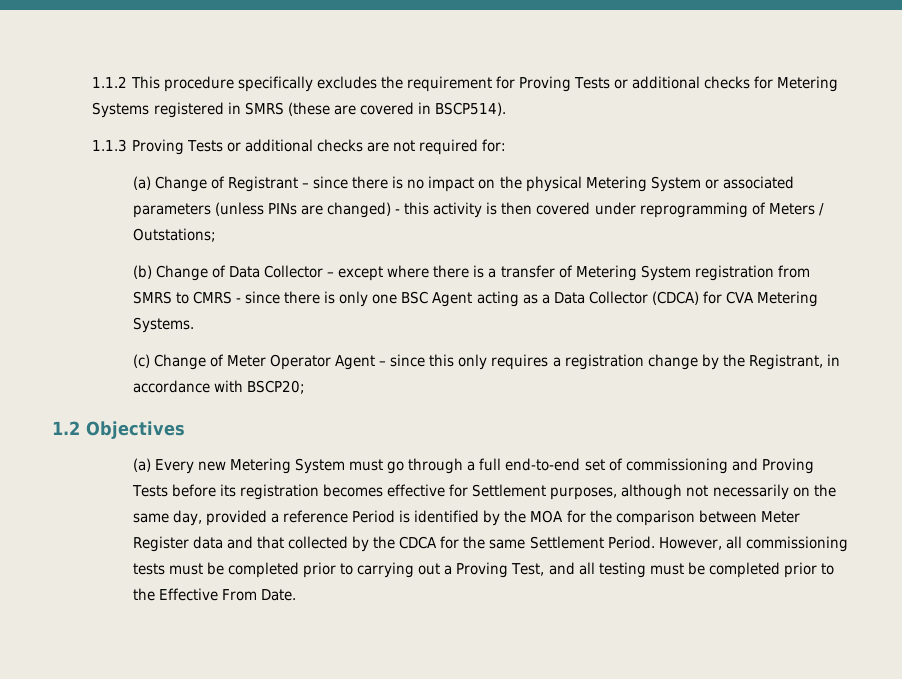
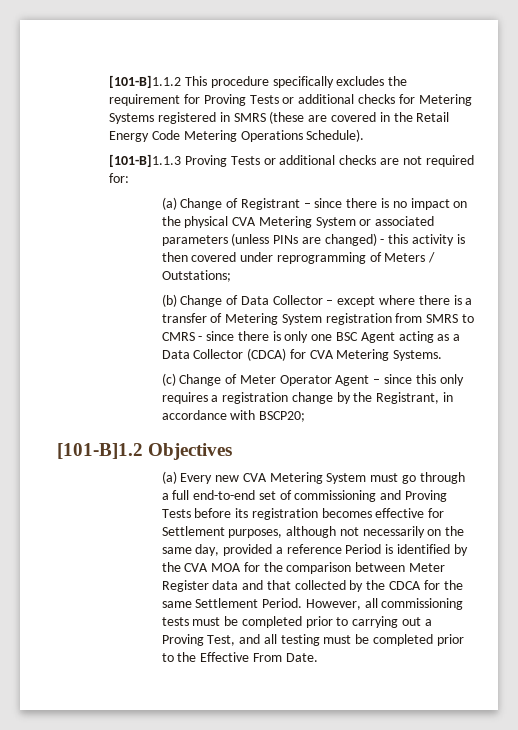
- 1.1.2 This procedure specifically excludes the requirement for Proving Tests or additional checks for Metering Systems registered in SMRS (these are covered in BSCP514).
- 1.1.3 Proving Tests or additional checks are not required for:
+ [101-B]1.1.2 This procedure specifically excludes the requirement for Proving Tests or additional checks for Metering Systems registered in SMRS (these are covered in the Retail Energy Code Metering Operations Schedule).
+ [101-B]1.1.3 Proving Tests or additional checks are not required for:
- (a) Change of Registrant – since there is no impact on the physical Metering System or associated parameters (unless PINs are changed) - this activity is then covered under reprogramming of Meters / Outstations;
+ (a) Change of Registrant – since there is no impact on the physical CVA Metering System or associated parameters (unless PINs are changed) - this activity is then covered under reprogramming of Meters / Outstations;
- 1.2 Objectives
+ [101-B]1.2 Objectives
- (a) Every new Metering System must go through a full end-to-end set of commissioning and Proving Tests before its registration becomes effective for Settlement purposes, although not necessarily on the same day, provided a reference Period is identified by the MOA for the comparison between Meter Register data and that collected by the CDCA for the same Settlement Period.
+ (a) Every new CVA Metering System must go through a full end-to-end set of commissioning and Proving Tests before its registration becomes effective for Settlement purposes, although not necessarily on the same day, provided a reference Period is identified by the CVA MOA for the comparison between Meter Register data and that collected by the CDCA for the same Settlement Period.

